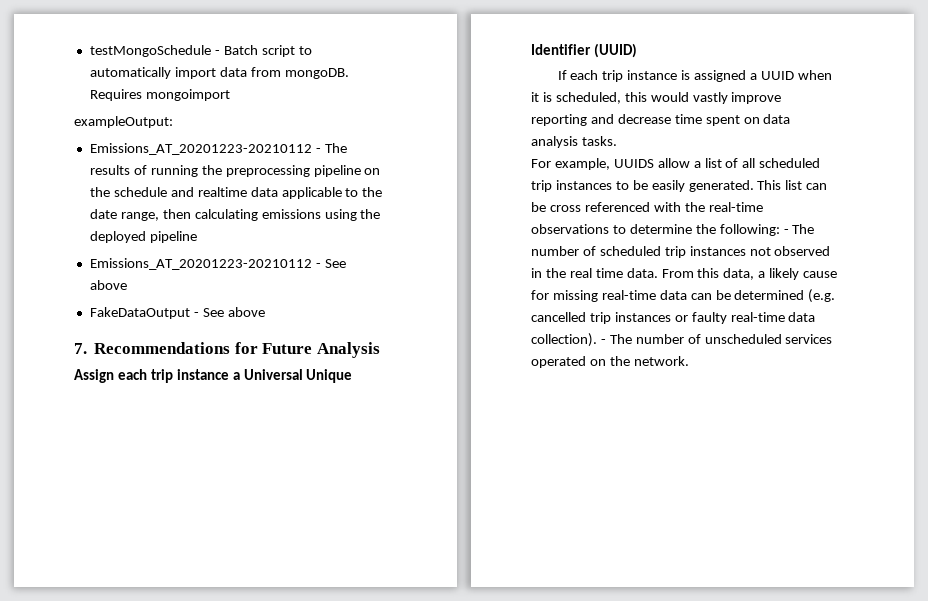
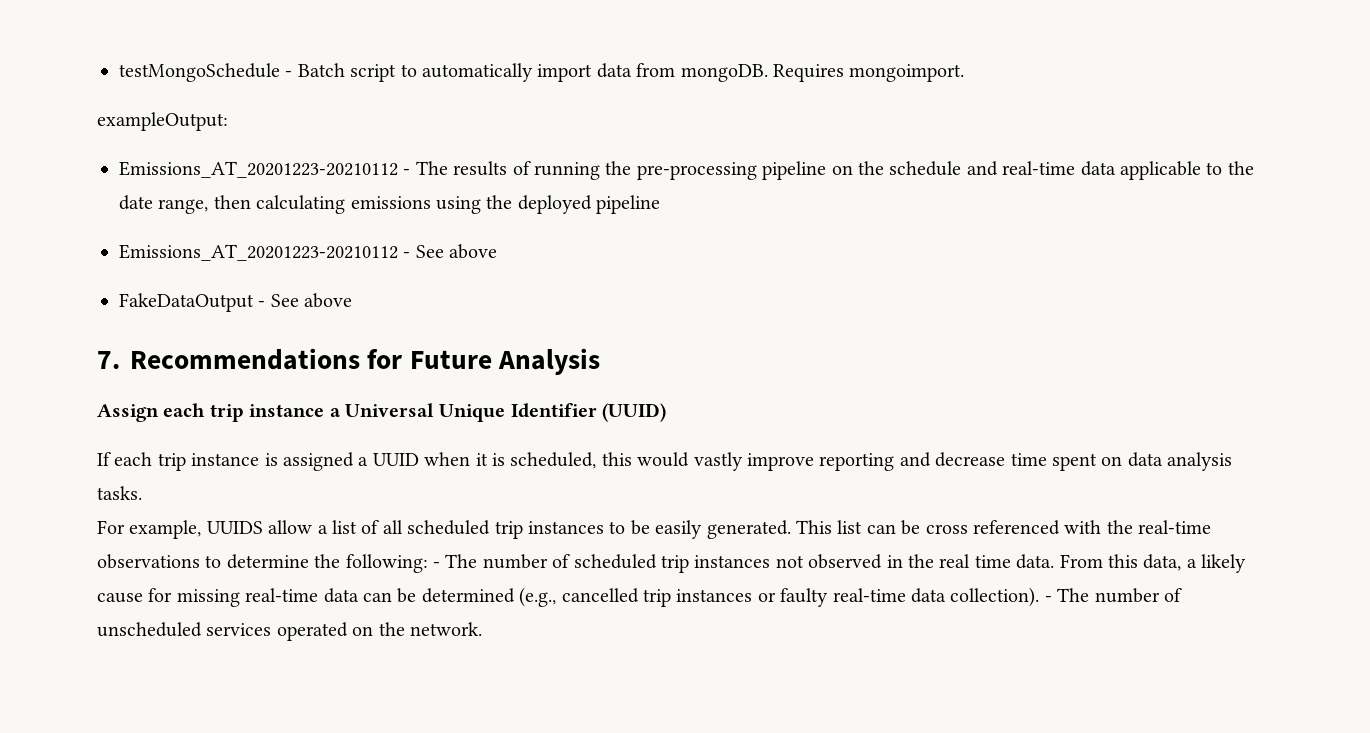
- Requires mongoimport
+ Requires mongoimport.
- Emissions_AT_20201223-20210112 - The results of running the preprocessing pipeline on the schedule and realtime data applicable to the date range, then calculating emissions using the deployed pipeline
+ Emissions_AT_20201223-20210112 - The results of running the pre-processing pipeline on the schedule and real-time data applicable to the date range, then calculating emissions using the deployed pipeline
- From this data, a likely cause for missing real-time data can be determined (e.g. cancelled trip instances or faulty real-time data collection).
+ From this data, a likely cause for missing real-time data can be determined (e.g., cancelled trip instances or faulty real-time data collection).

